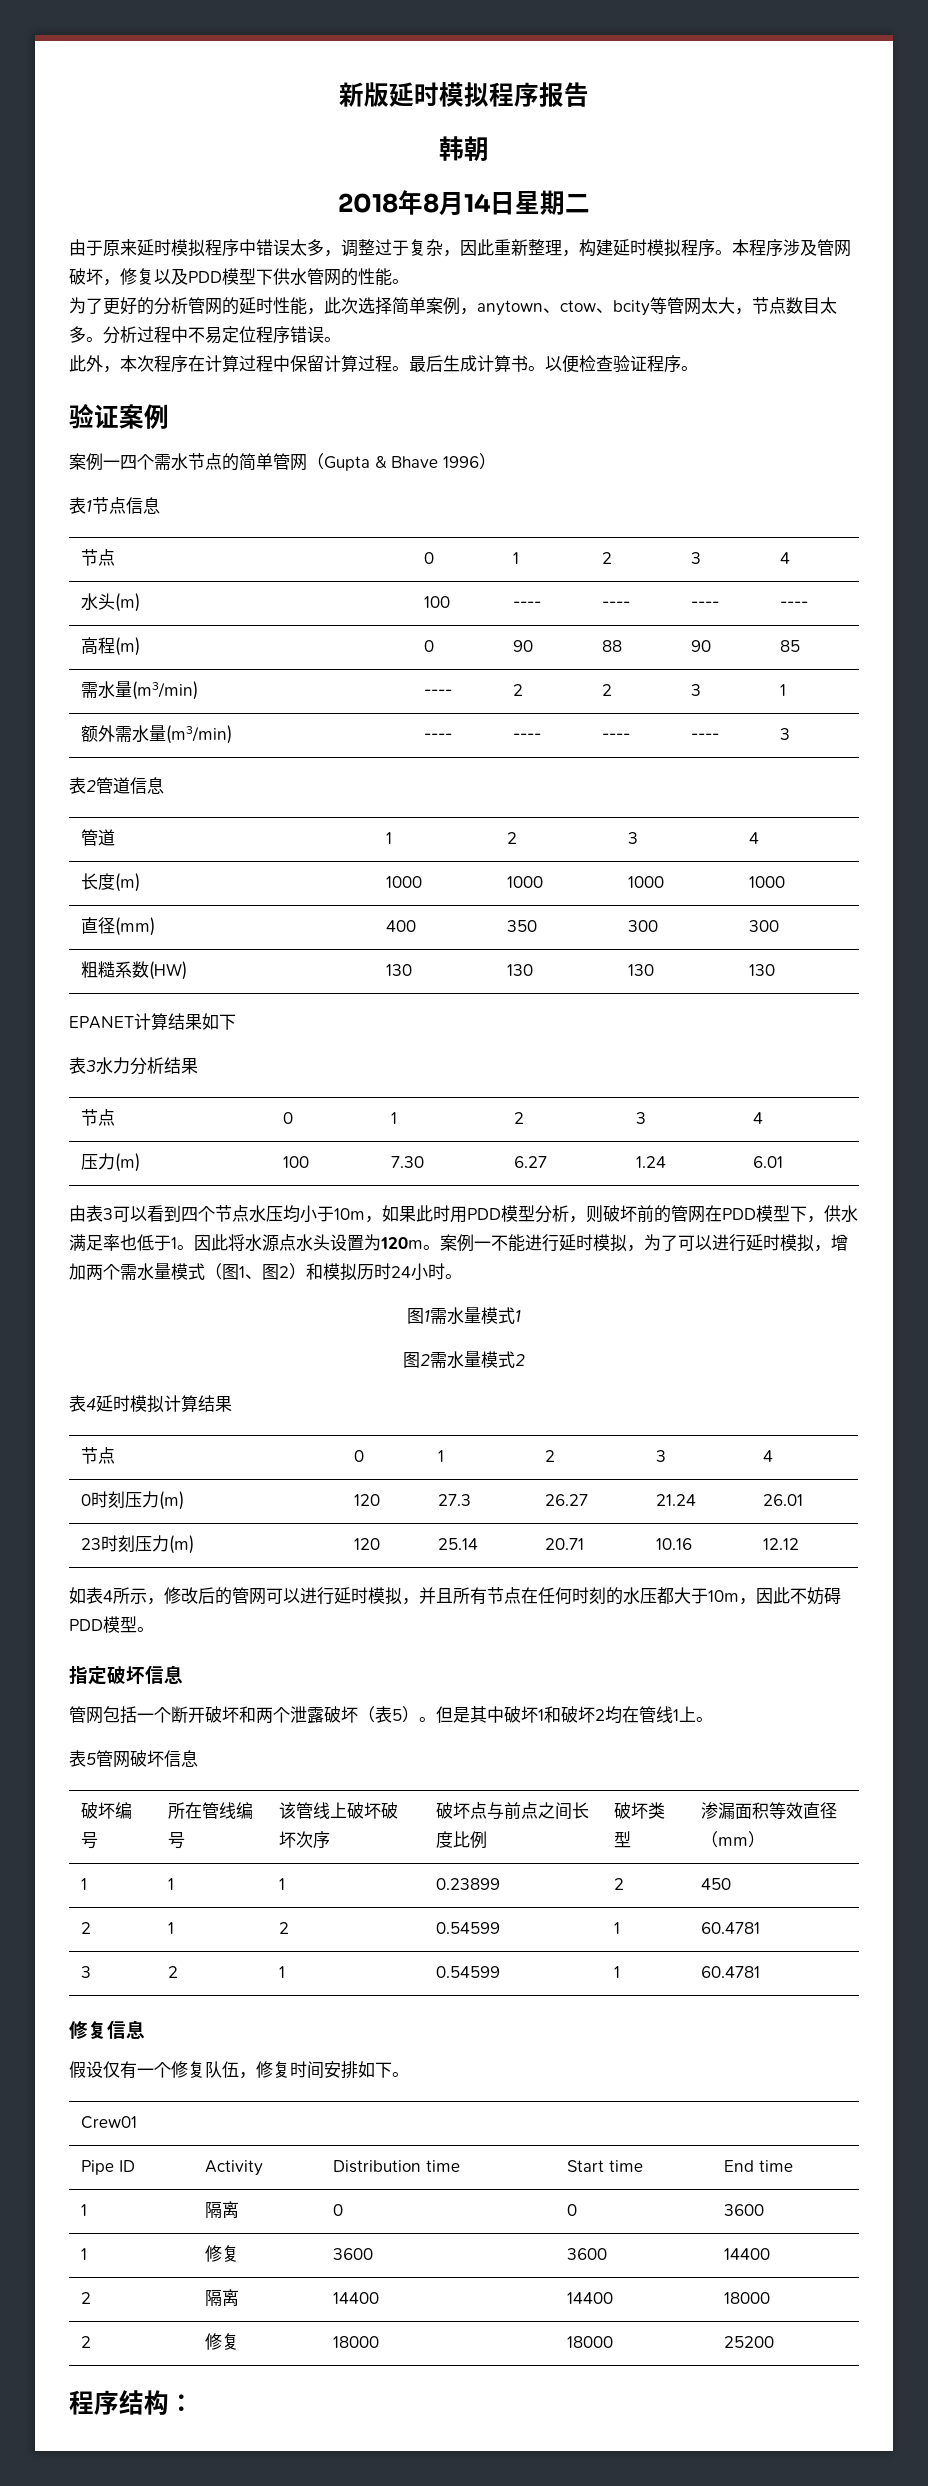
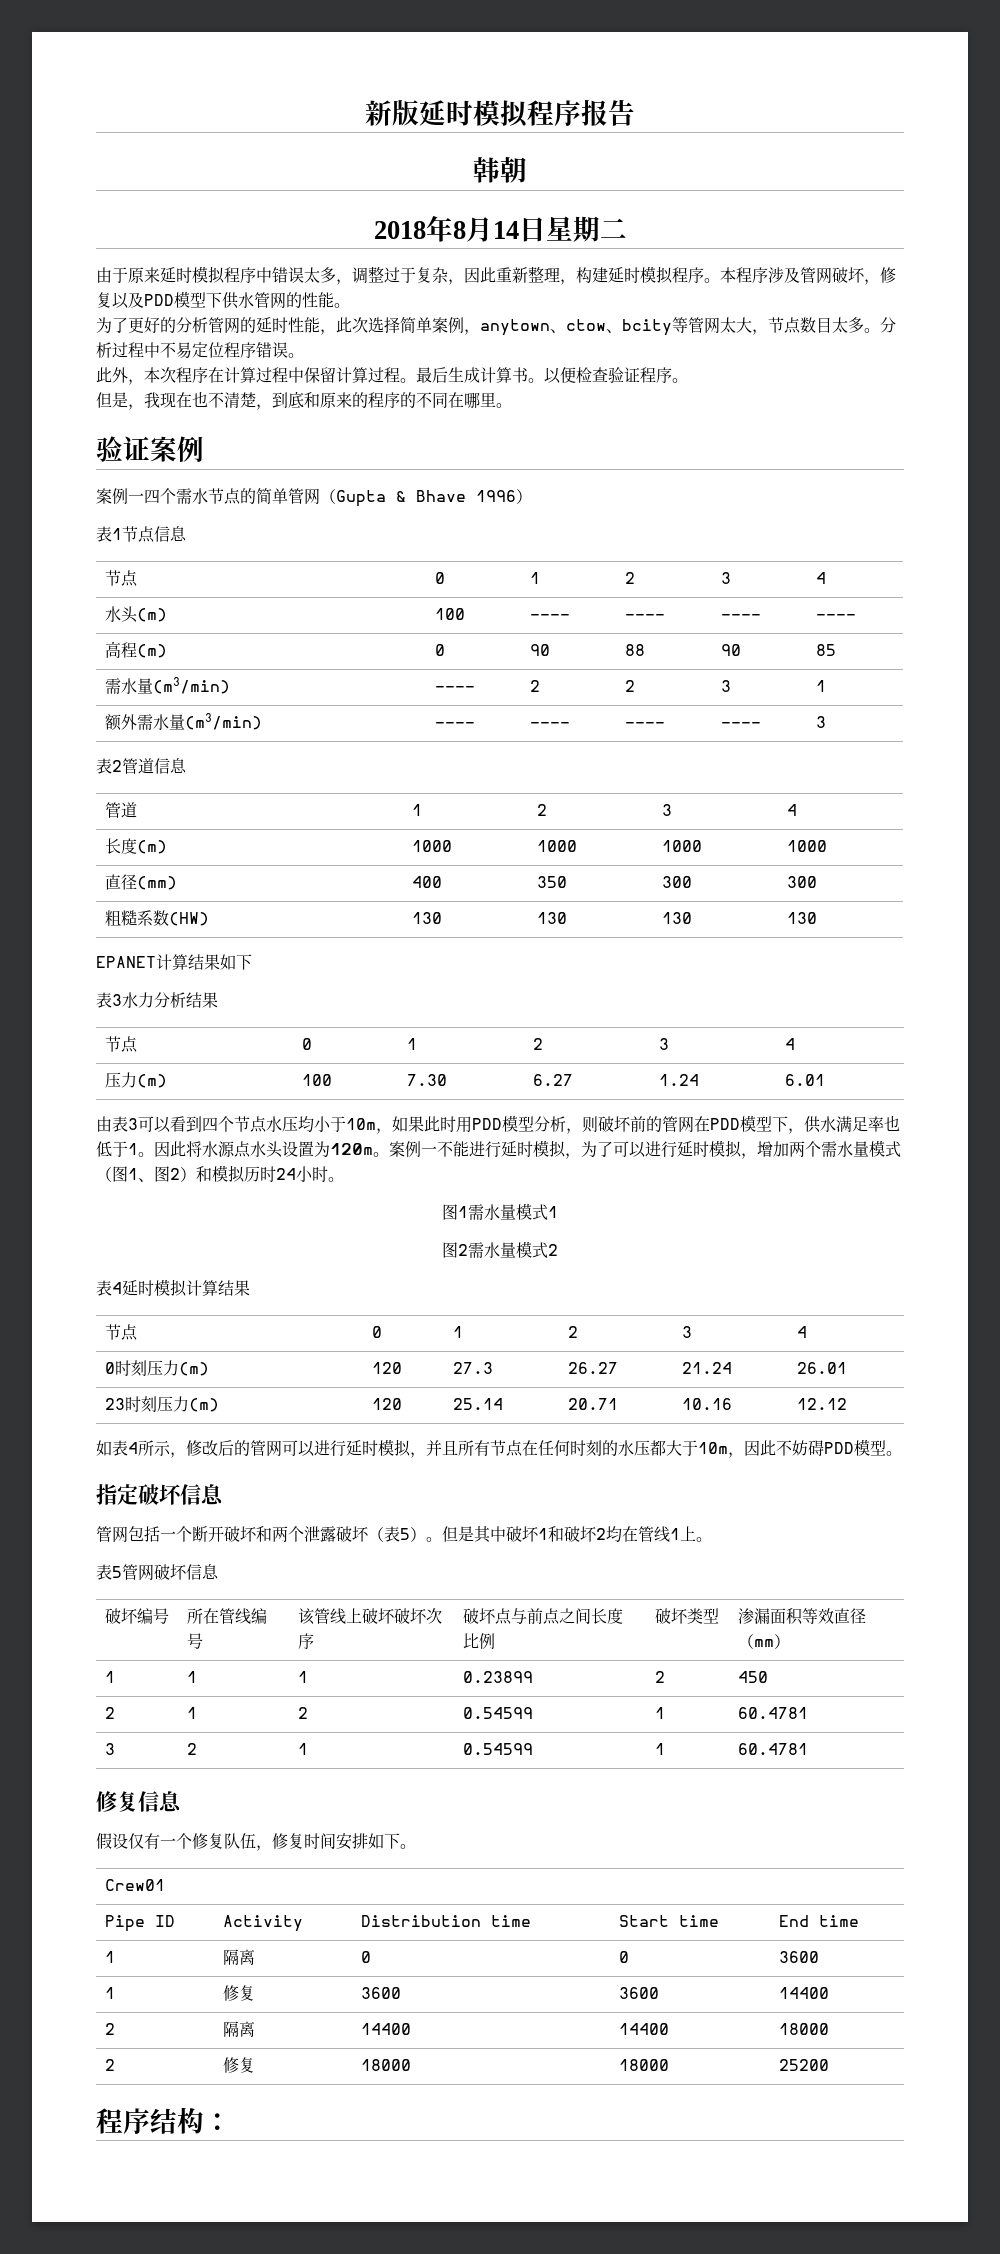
+ 但是，我现在也不清楚，到底和原来的程序的不同在哪里。

